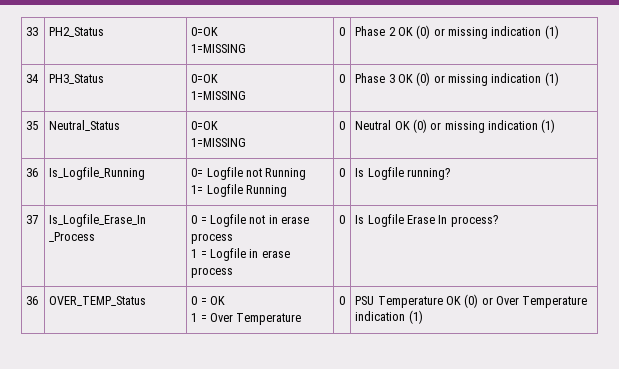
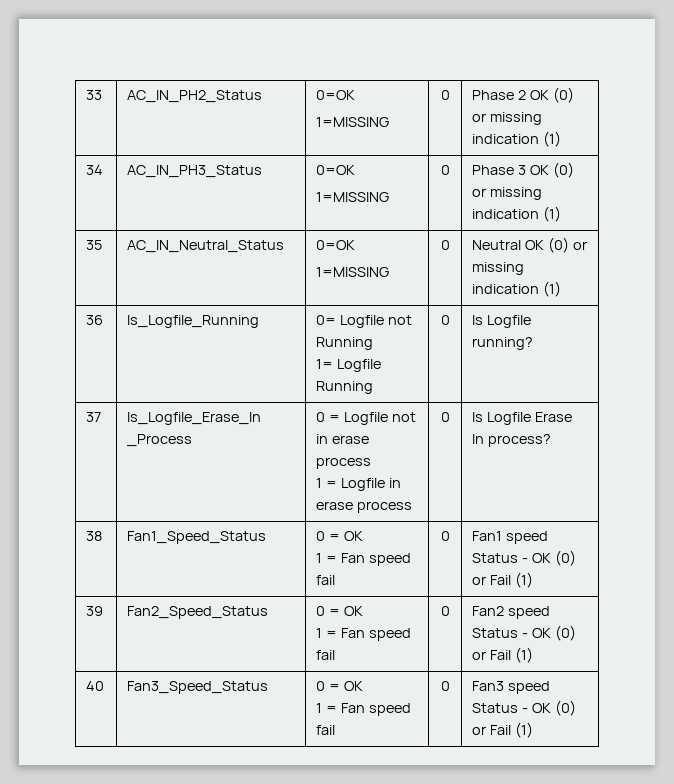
- 33 | PH2_Status | 0=OK
+ 33 | AC_IN_PH2_Status | 0=OK
- 34 | PH3_Status | 0=OK
+ 34 | AC_IN_PH3_Status | 0=OK
- 35 | Neutral_Status | 0=OK
+ 35 | AC_IN_Neutral_Status | 0=OK
- 36 | OVER_TEMP_Status | 0 = OK
- 1 = Over Temperature | 0 | PSU Temperature OK (0) or Over Temperature indication (1)
+ 38 | Fan1_Speed_Status | 0 = OK
+ 1 = Fan speed fail | 0 | Fan1 speed Status - OK (0) or Fail (1)
+ 39 | Fan2_Speed_Status | 0 = OK
+ 1 = Fan speed fail | 0 | Fan2 speed Status - OK (0) or Fail (1)
+ 40 | Fan3_Speed_Status | 0 = OK
+ 1 = Fan speed fail | 0 | Fan3 speed Status - OK (0) or Fail (1)

